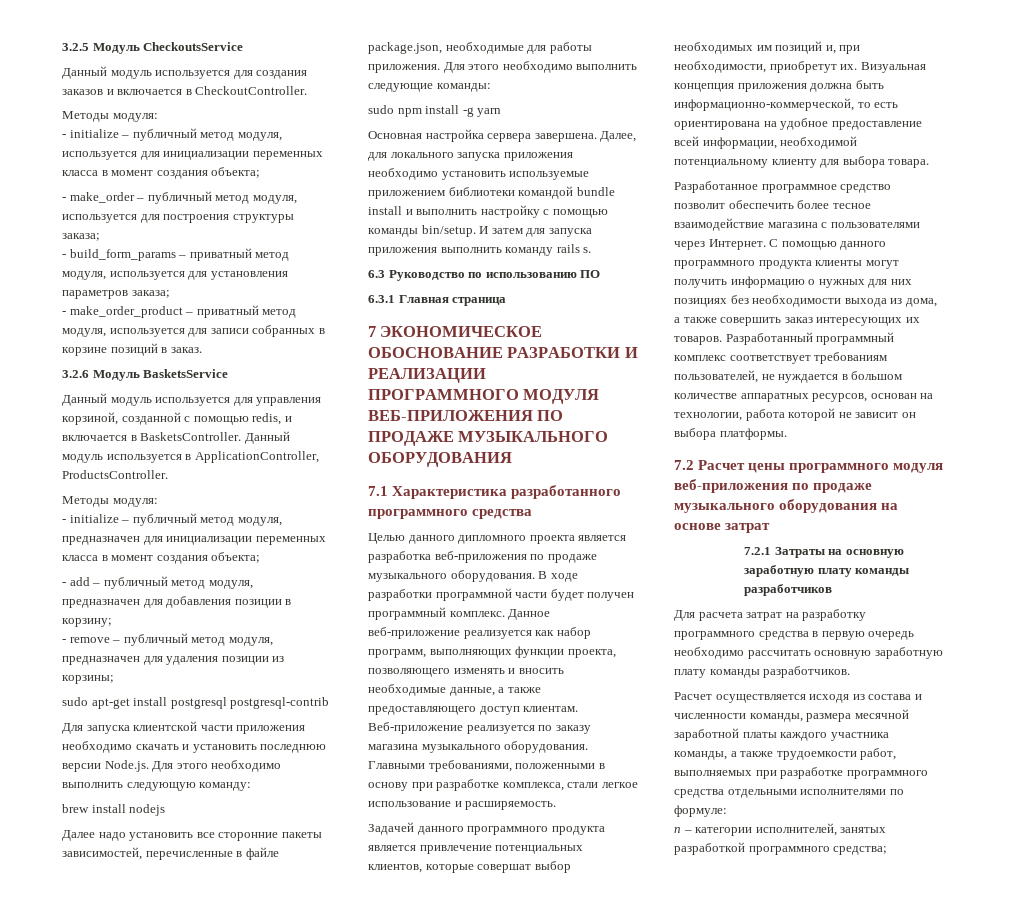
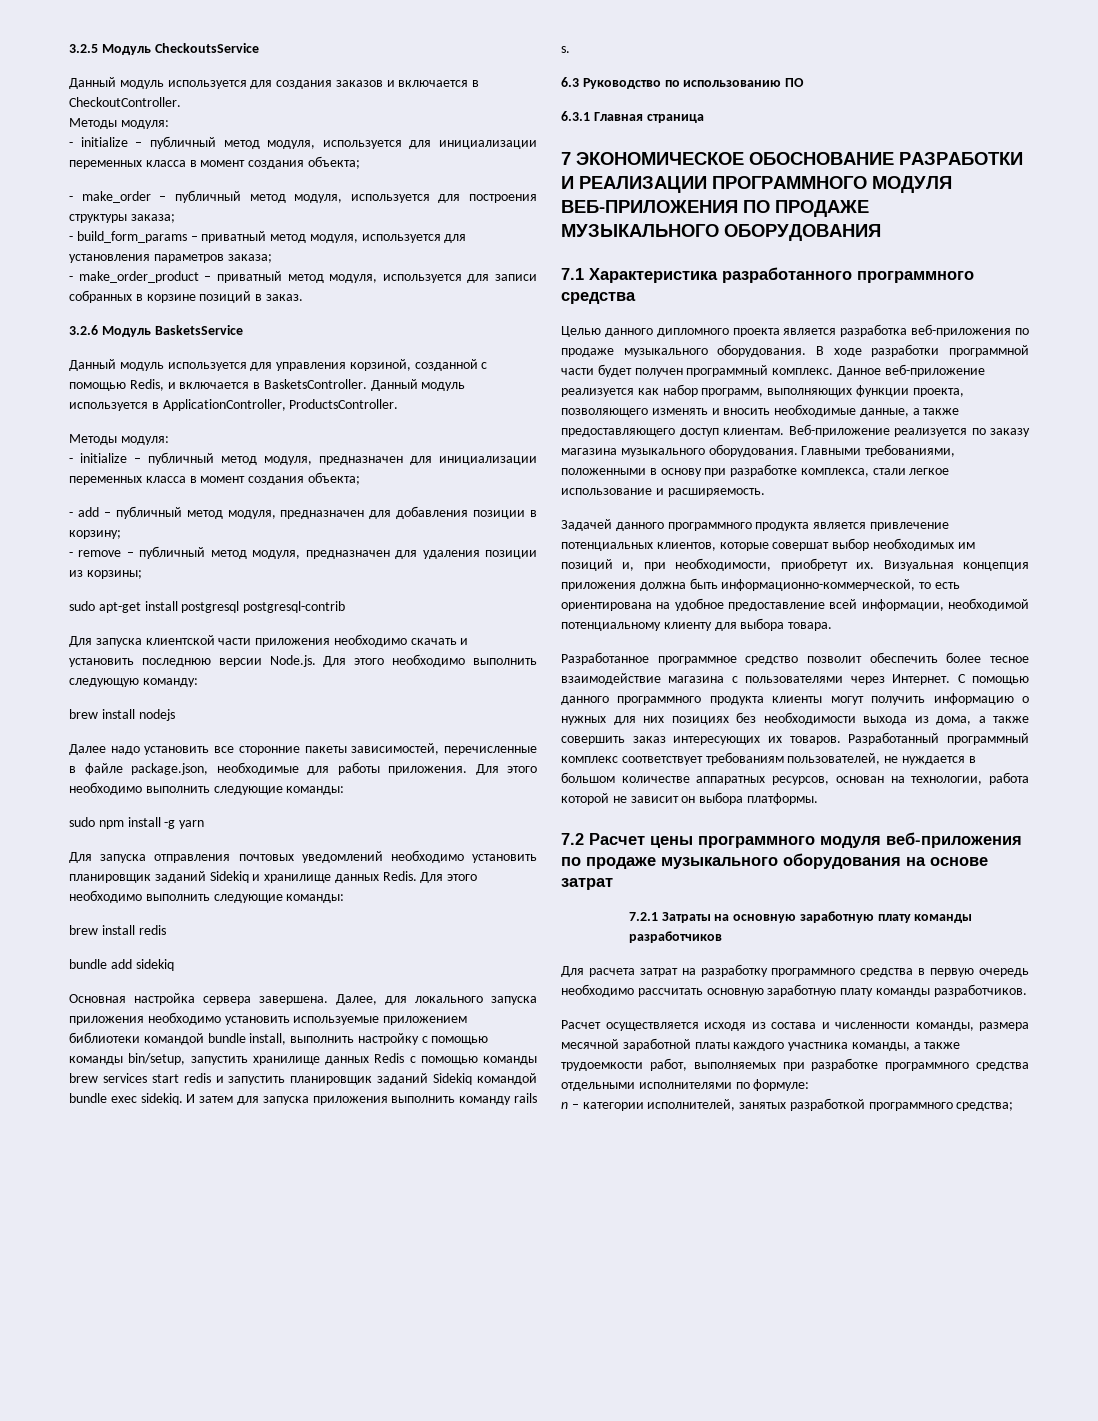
- Данный модуль используется для управления корзиной, созданной с помощью redis, и включается в BasketsController.
+ Данный модуль используется для управления корзиной, созданной с помощью Redis, и включается в BasketsController.
+ Для запуска отправления почтовых уведомлений необходимо установить планировщик заданий Sidekiq и хранилище данных Redis. Для этого необходимо выполнить следующие команды:
+ brew install redis
+ bundle add sidekiq
- Далее, для локального запуска приложения необходимо установить используемые приложением библиотеки командой bundle install и выполнить настройку с помощью команды bin/setup.
+ Далее, для локального запуска приложения необходимо установить используемые приложением библиотеки командой bundle install, выполнить настройку с помощью команды bin/setup, запустить хранилище данных Redis с помощью команды brew services start redis и запустить планировщик заданий Sidekiq командой bundle exec sidekiq.

